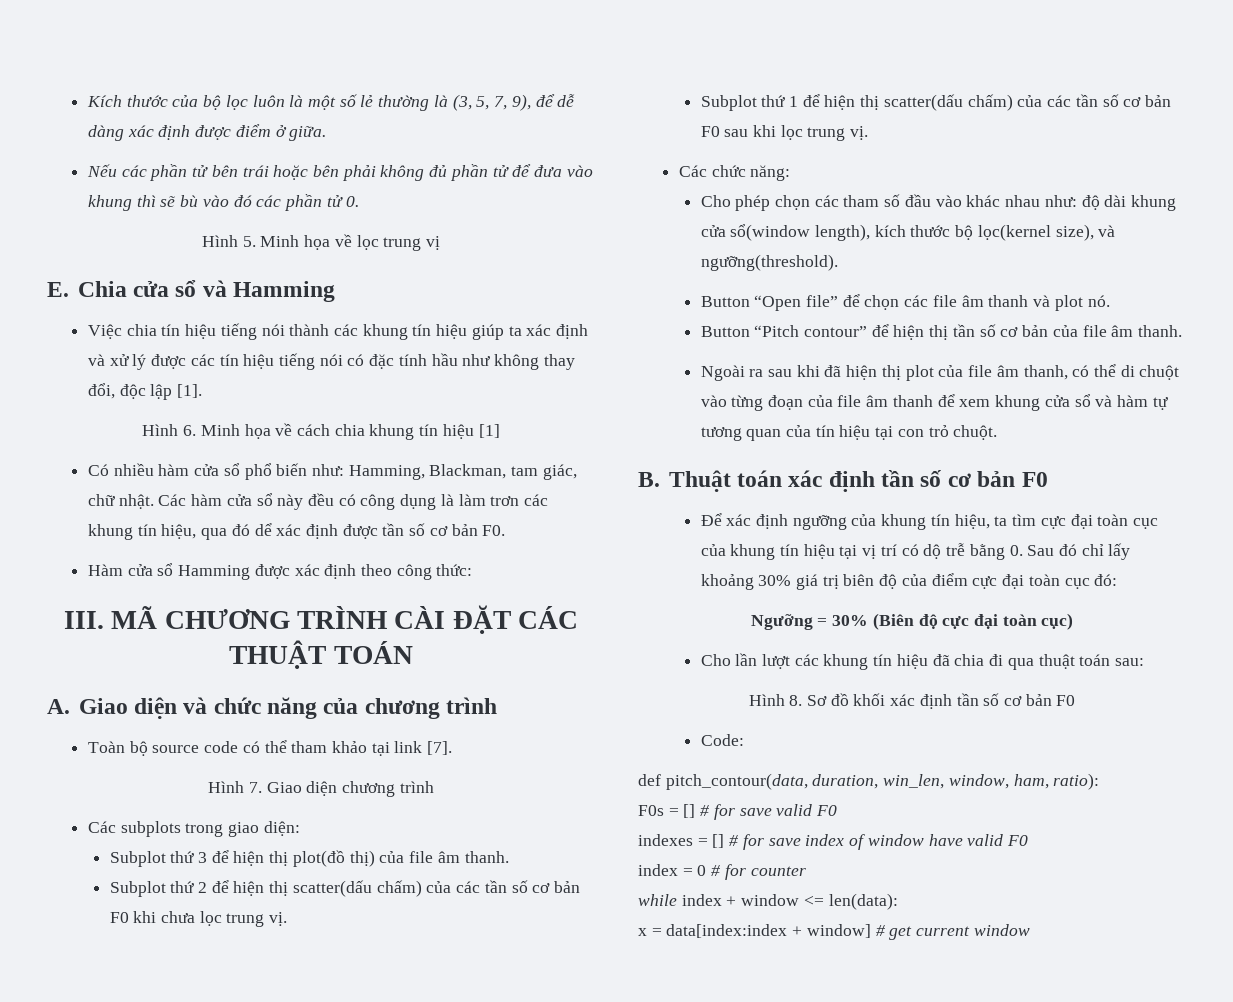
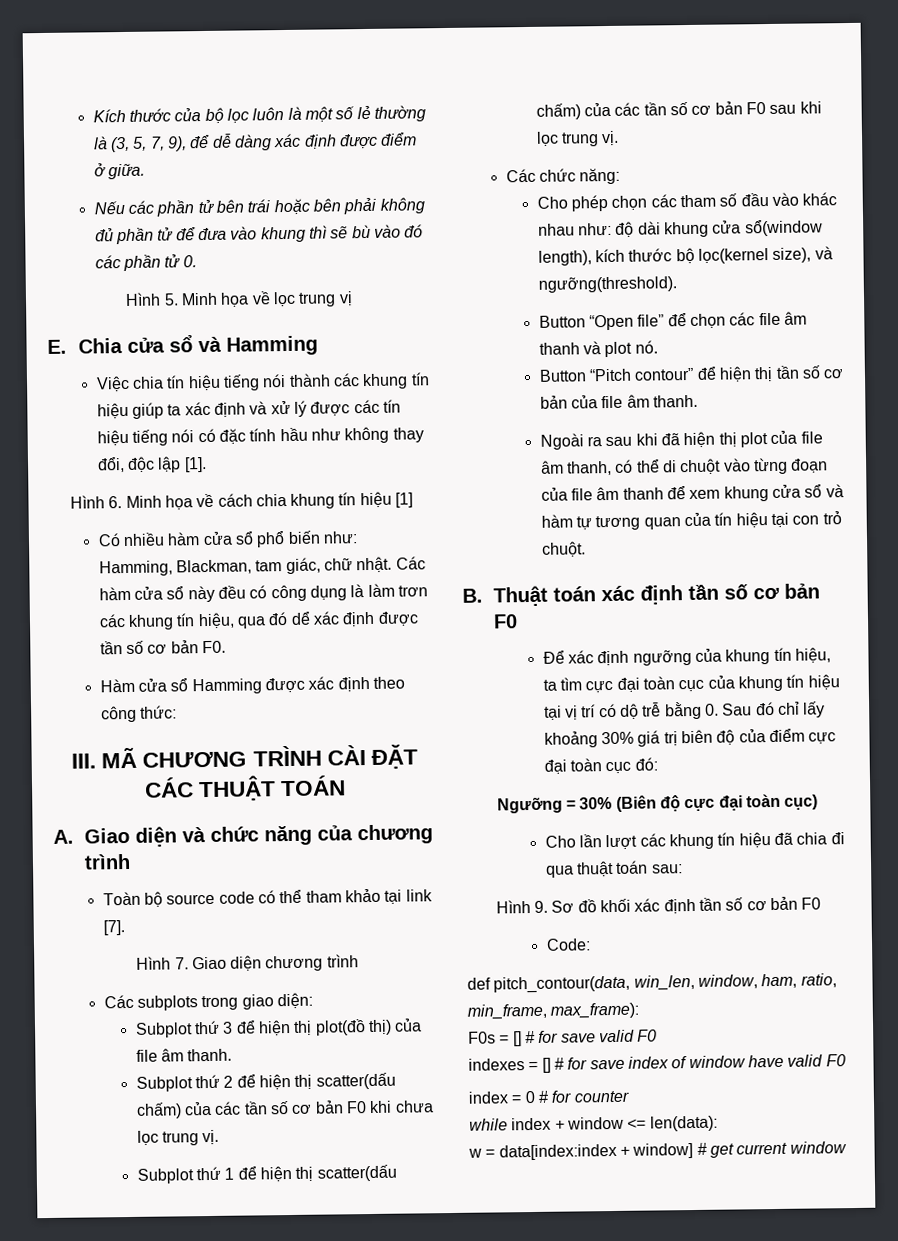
- Hình 8. Sơ đồ khối xác định tần số cơ bản F0
+ Hình 9. Sơ đồ khối xác định tần số cơ bản F0
- def pitch_contour(data, duration, win_len, window, ham, ratio):
+ def pitch_contour(data, win_len, window, ham, ratio, min_frame, max_frame):
- x = data[index:index + window] # get current window
+ w = data[index:index + window] # get current window

